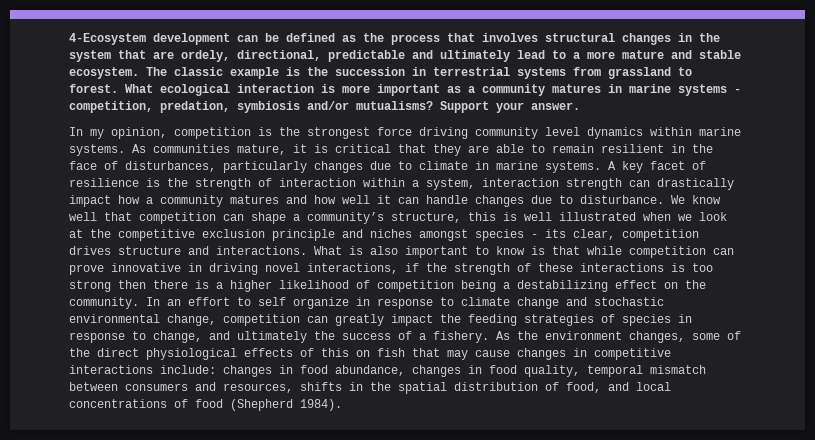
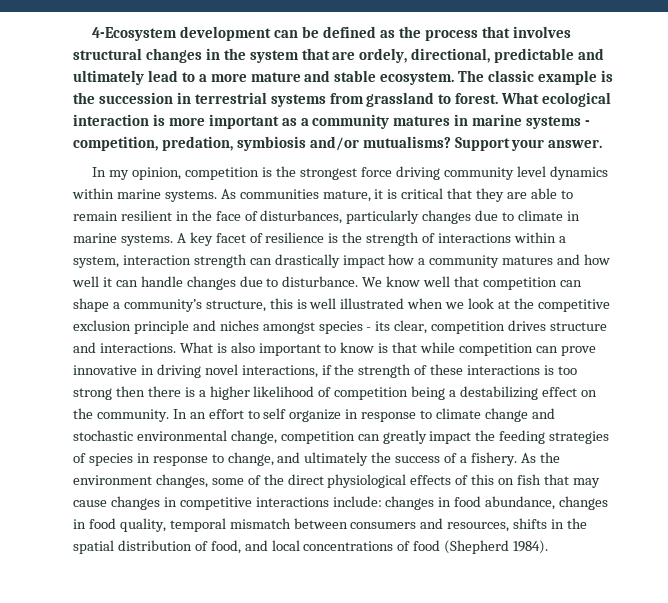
- A key facet of resilience is the strength of interaction within a system, interaction strength can drastically impact how a community matures and how well it can handle changes due to disturbance.
+ A key facet of resilience is the strength of interactions within a system, interaction strength can drastically impact how a community matures and how well it can handle changes due to disturbance.

